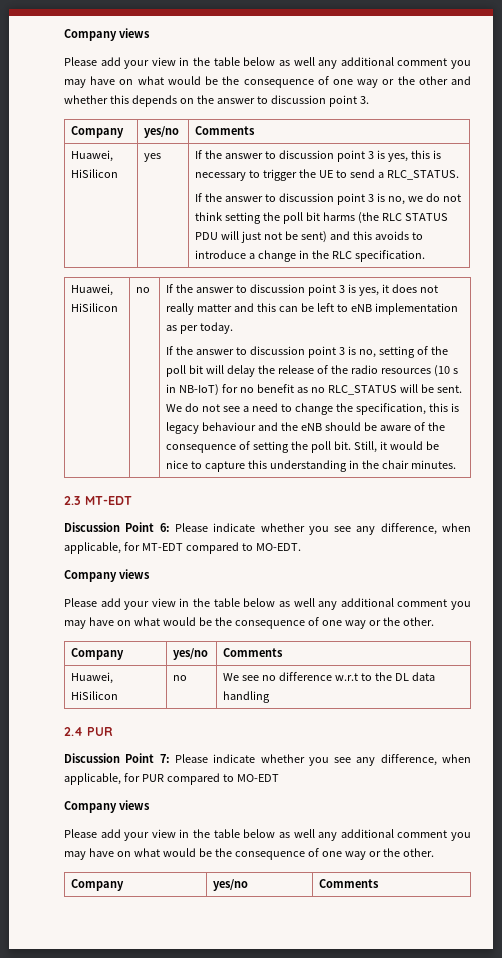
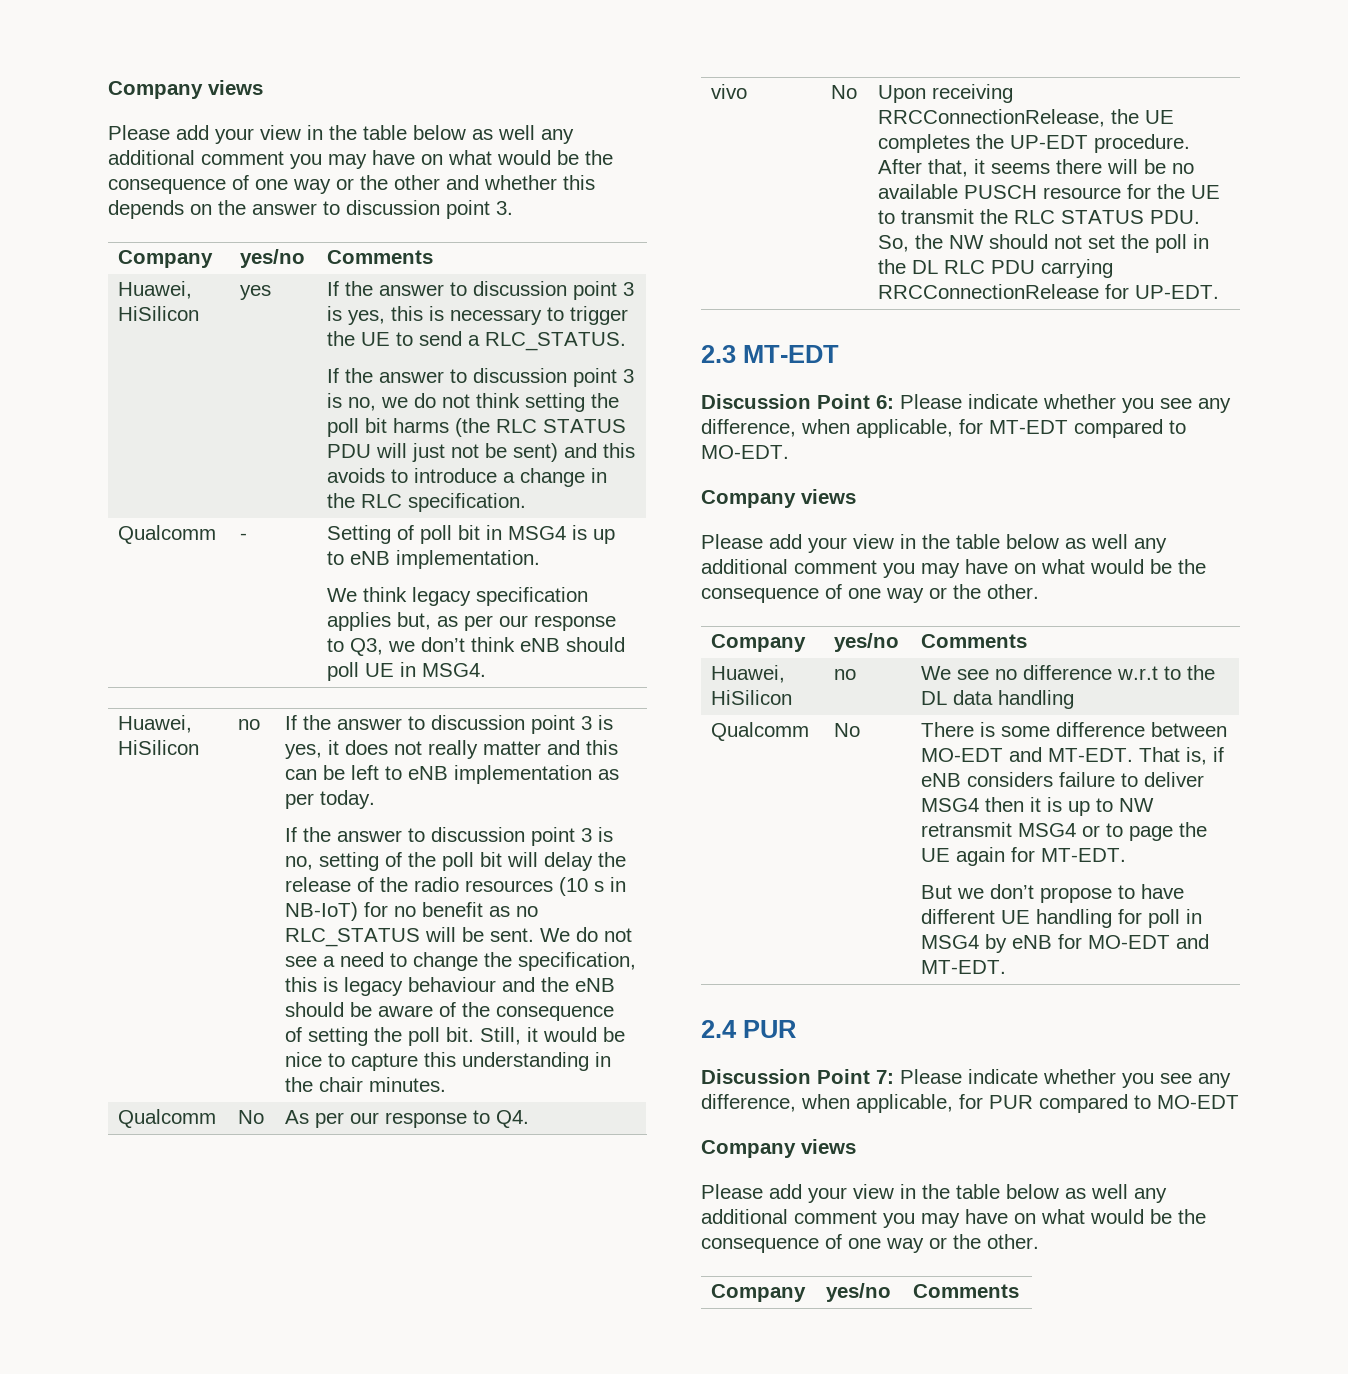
+ Qualcomm | - | Setting of poll bit in MSG4 is up to eNB implementation.
+ We think legacy specification applies but, as per our response to Q3, we don’t think eNB should poll UE in MSG4.
+ Qualcomm | No | As per our response to Q4.
+ vivo | No | Upon receiving RRCConnectionRelease, the UE completes the UP-EDT procedure. After that, it seems there will be no available PUSCH resource for the UE to transmit the RLC STATUS PDU. So, the NW should not set the poll in the DL RLC PDU carrying RRCConnectionRelease for UP-EDT.
+ Qualcomm | No | There is some difference between MO-EDT and MT-EDT. That is, if eNB considers failure to deliver MSG4 then it is up to NW retransmit MSG4 or to page the UE again for MT-EDT.
+ But we don’t propose to have different UE handling for poll in MSG4 by eNB for MO-EDT and MT-EDT.

